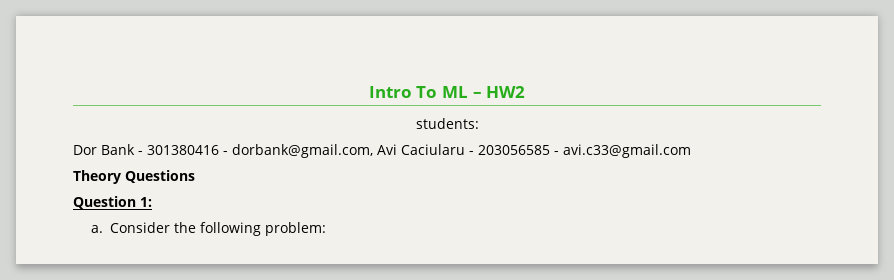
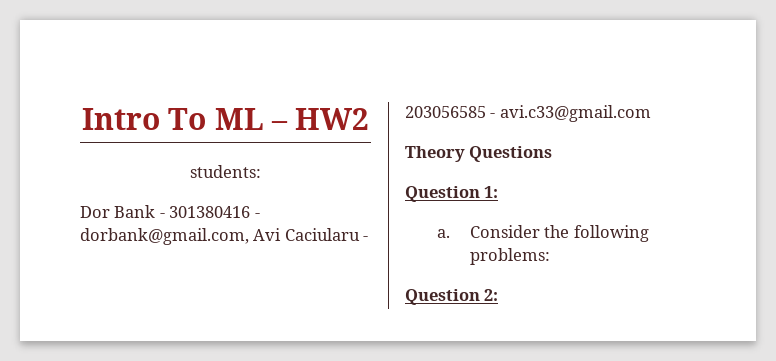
- Consider the following problem:
+ Consider the following problems:
+ Question 2:

